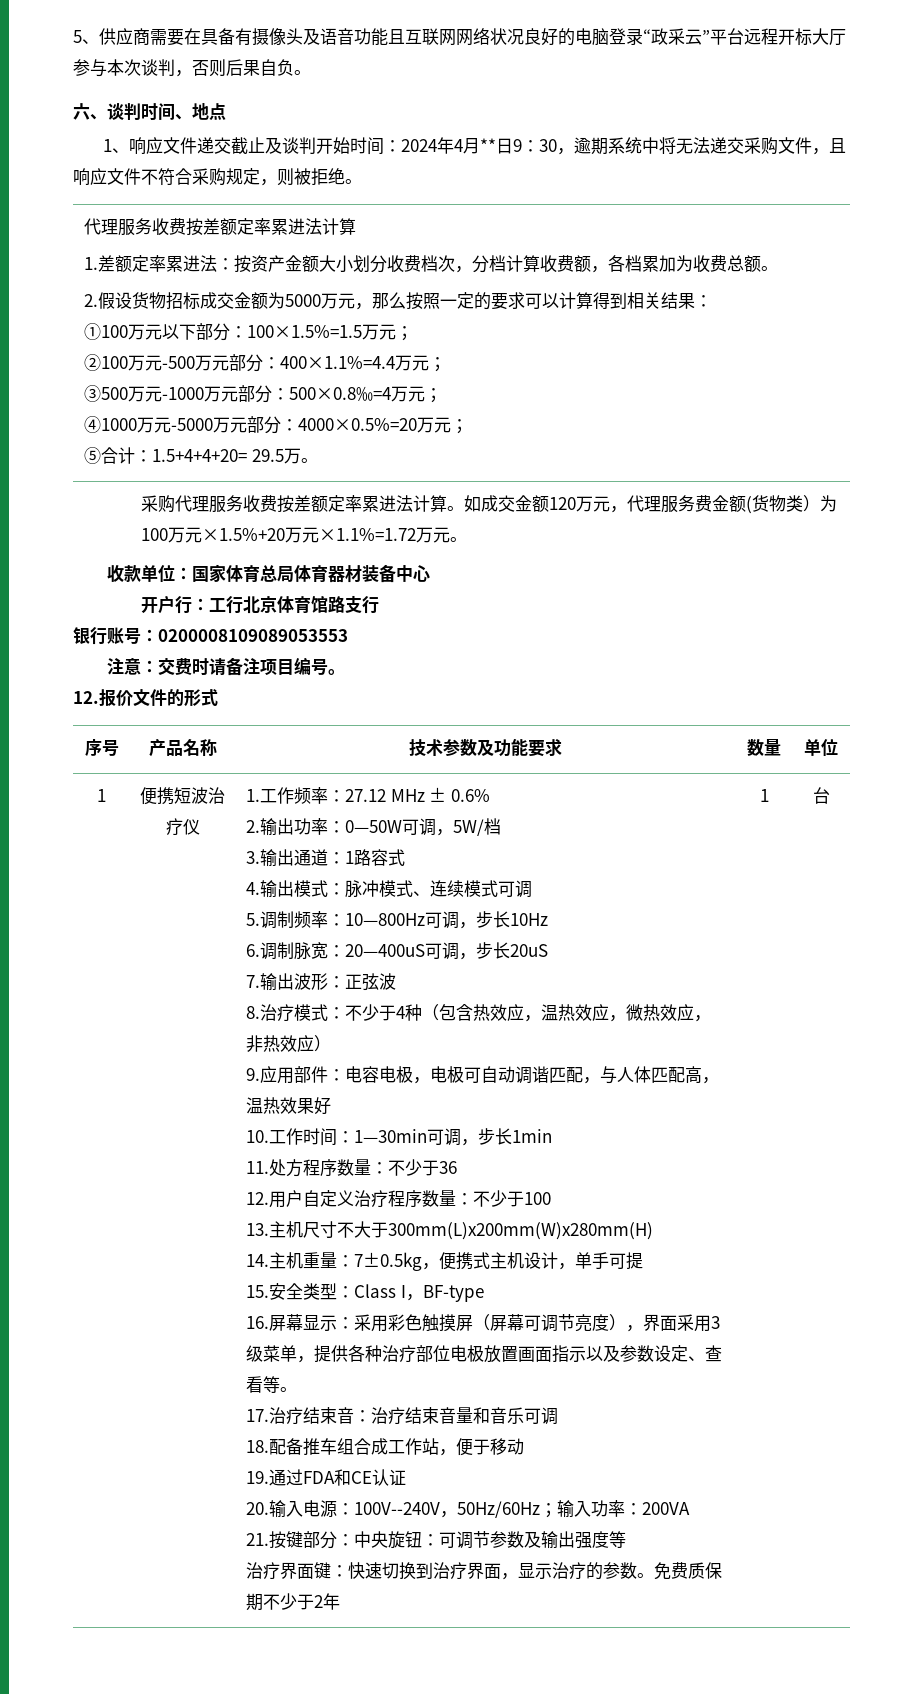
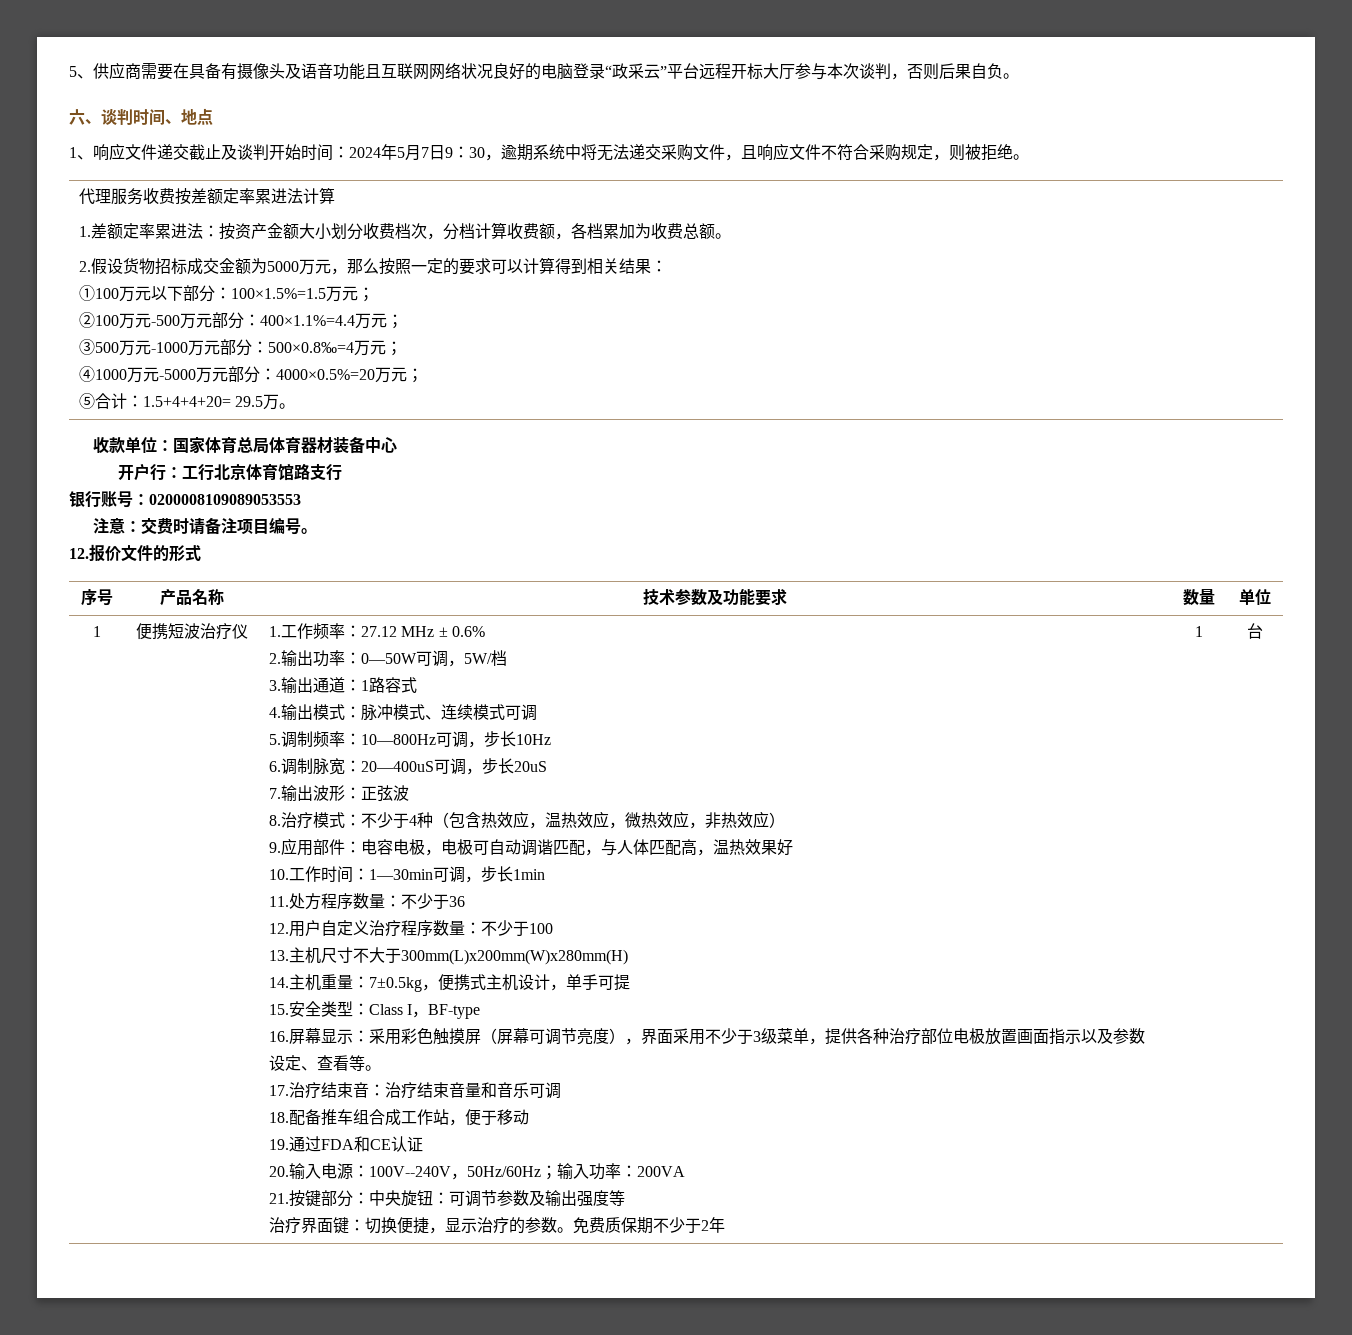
- 1、响应文件递交截止及谈判开始时间：2024年4月**日9：30，逾期系统中将无法递交采购文件，且响应文件不符合采购规定，则被拒绝。
+ 1、响应文件递交截止及谈判开始时间：2024年5月7日9：30，逾期系统中将无法递交采购文件，且响应文件不符合采购规定，则被拒绝。
- 采购代理服务收费按差额定率累进法计算。如成交金额120万元，代理服务费金额(货物类）为100万元×1.5%+20万元×1.1%=1.72万元。
- 16.屏幕显示：采用彩色触摸屏（屏幕可调节亮度），界面采用3级菜单，提供各种治疗部位电极放置画面指示以及参数设定、查看等。
+ 16.屏幕显示：采用彩色触摸屏（屏幕可调节亮度），界面采用不少于3级菜单，提供各种治疗部位电极放置画面指示以及参数设定、查看等。
- 治疗界面键：快速切换到治疗界面，显示治疗的参数。
+ 治疗界面键：切换便捷，显示治疗的参数。

